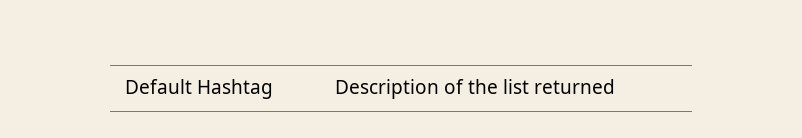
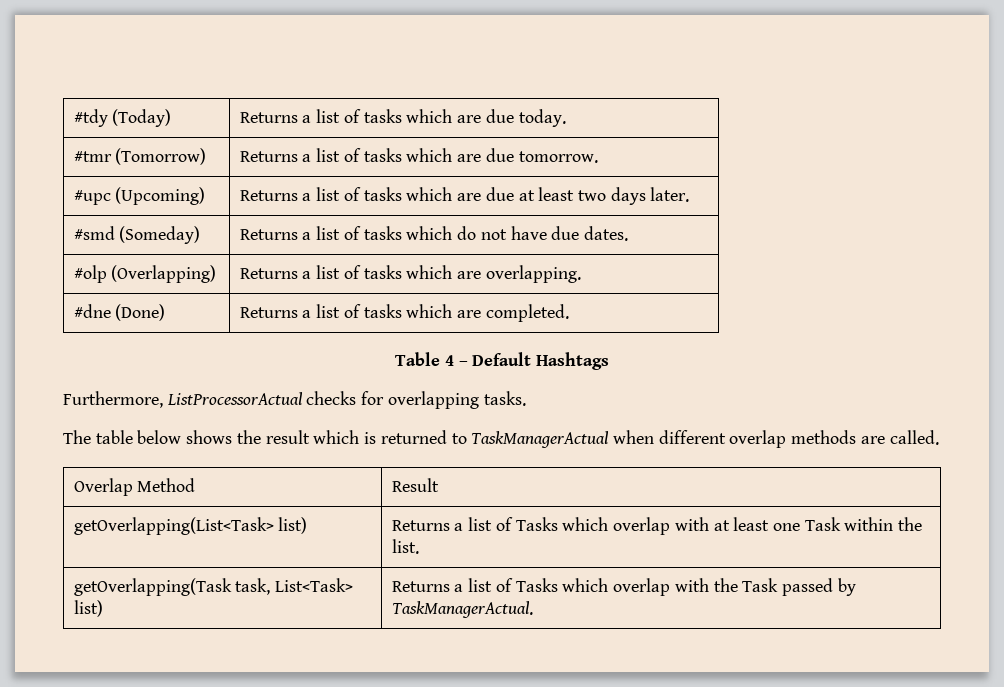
- Default Hashtag | Description of the list returned
+ #tdy (Today) | Returns a list of tasks which are due today.
+ #tmr (Tomorrow) | Returns a list of tasks which are due tomorrow.
+ #upc (Upcoming) | Returns a list of tasks which are due at least two days later.
+ #smd (Someday) | Returns a list of tasks which do not have due dates.
+ #olp (Overlapping) | Returns a list of tasks which are overlapping.
+ #dne (Done) | Returns a list of tasks which are completed.
+ Table 4 – Default Hashtags
+ Furthermore, ListProcessorActual checks for overlapping tasks.
+ The table below shows the result which is returned to TaskManagerActual when different overlap methods are called.
+ Overlap Method | Result
+ getOverlapping(List<Task> list) | Returns a list of Tasks which overlap with at least one Task within the list.
+ getOverlapping(Task task, List<Task> list) | Returns a list of Tasks which overlap with the Task passed by TaskManagerActual.

